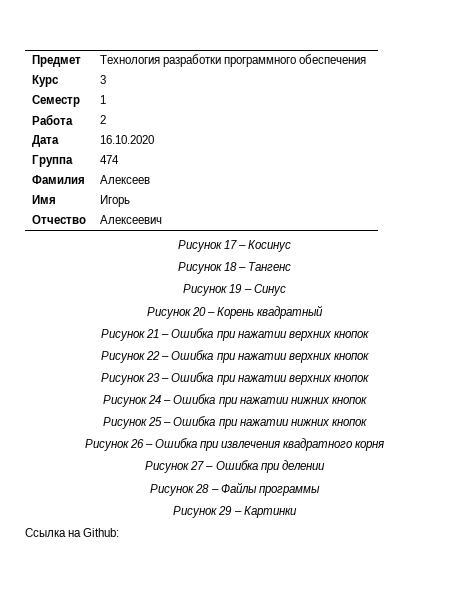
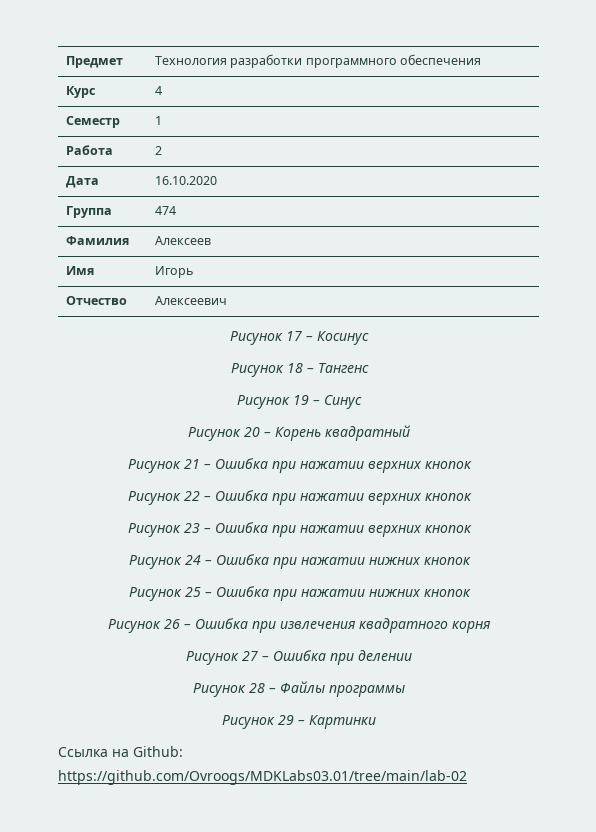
- Курс | 3
+ Курс | 4
- Ссылка на Github:
+ Ссылка на Github: https://github.com/Ovroogs/MDKLabs03.01/tree/main/lab-02

